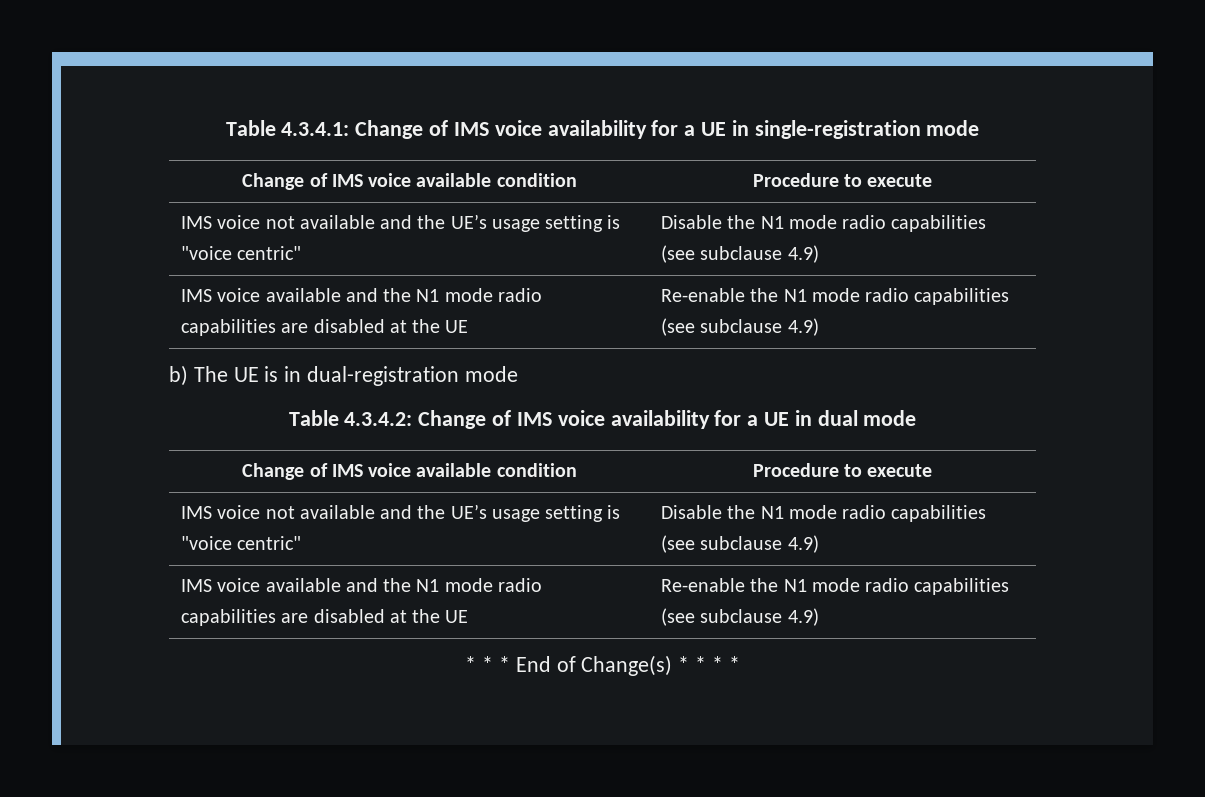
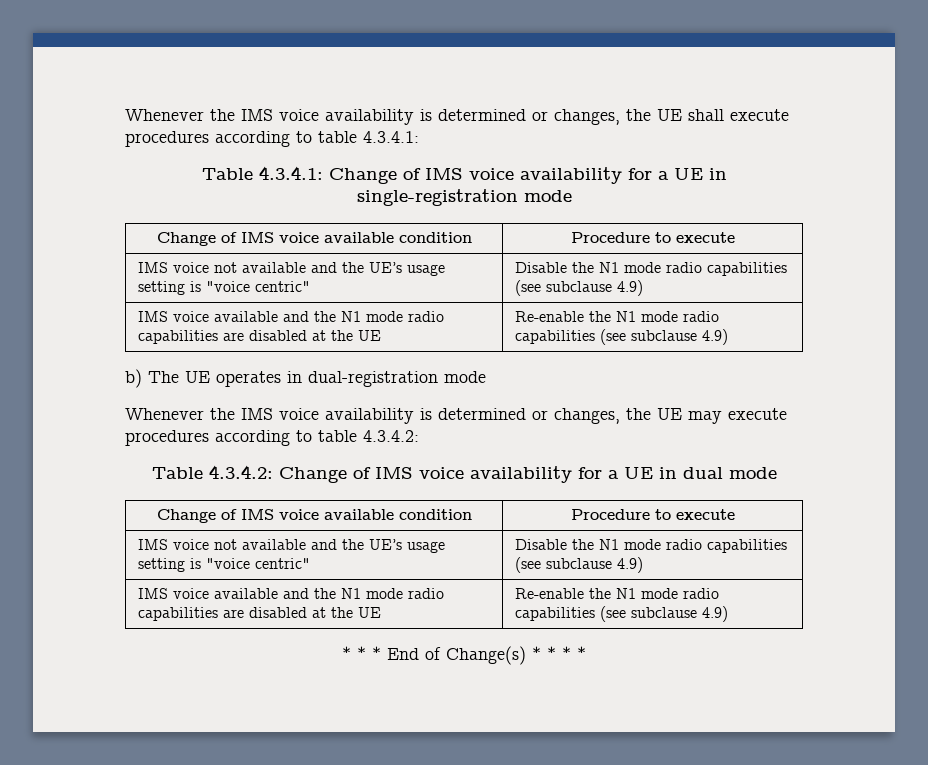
+ Whenever the IMS voice availability is determined or changes, the UE shall execute procedures according to table 4.3.4.1:
- b) The UE is in dual-registration mode
+ b) The UE operates in dual-registration mode
+ Whenever the IMS voice availability is determined or changes, the UE may execute procedures according to table 4.3.4.2:

